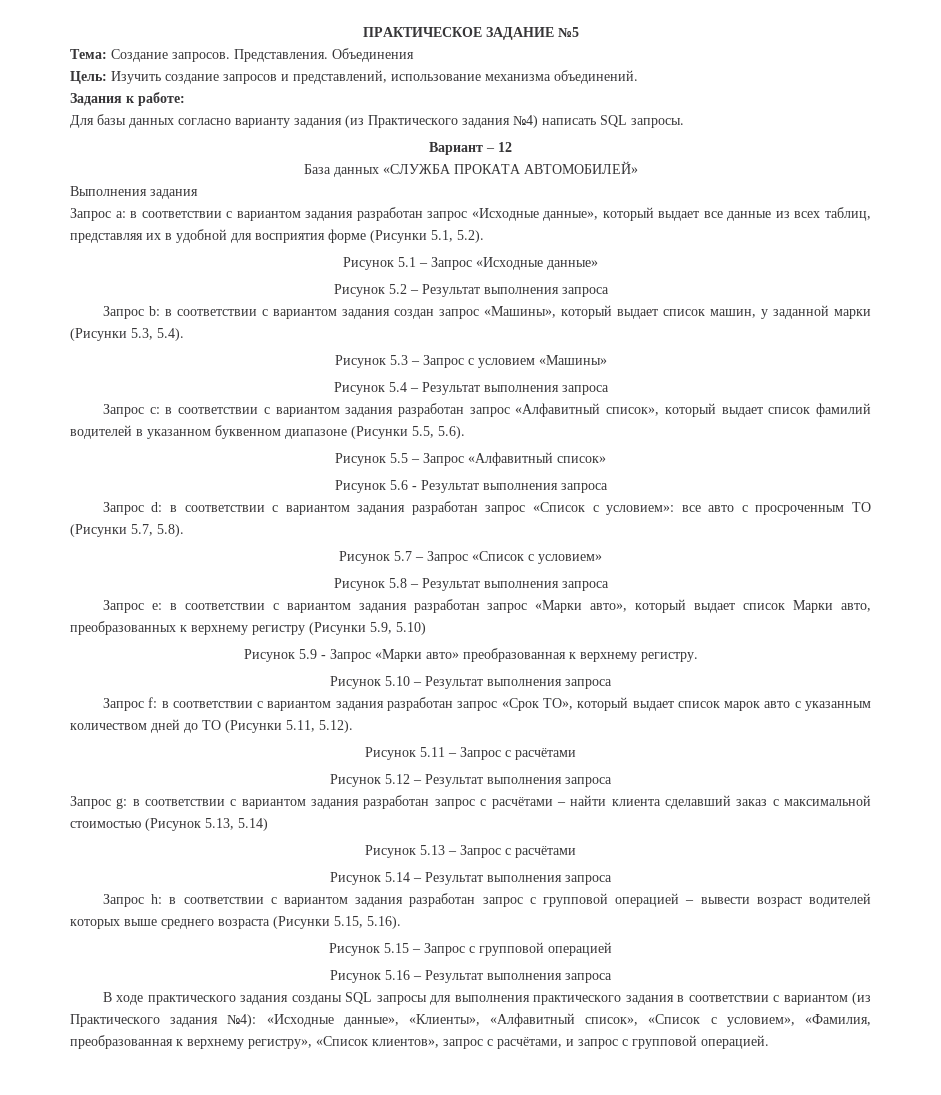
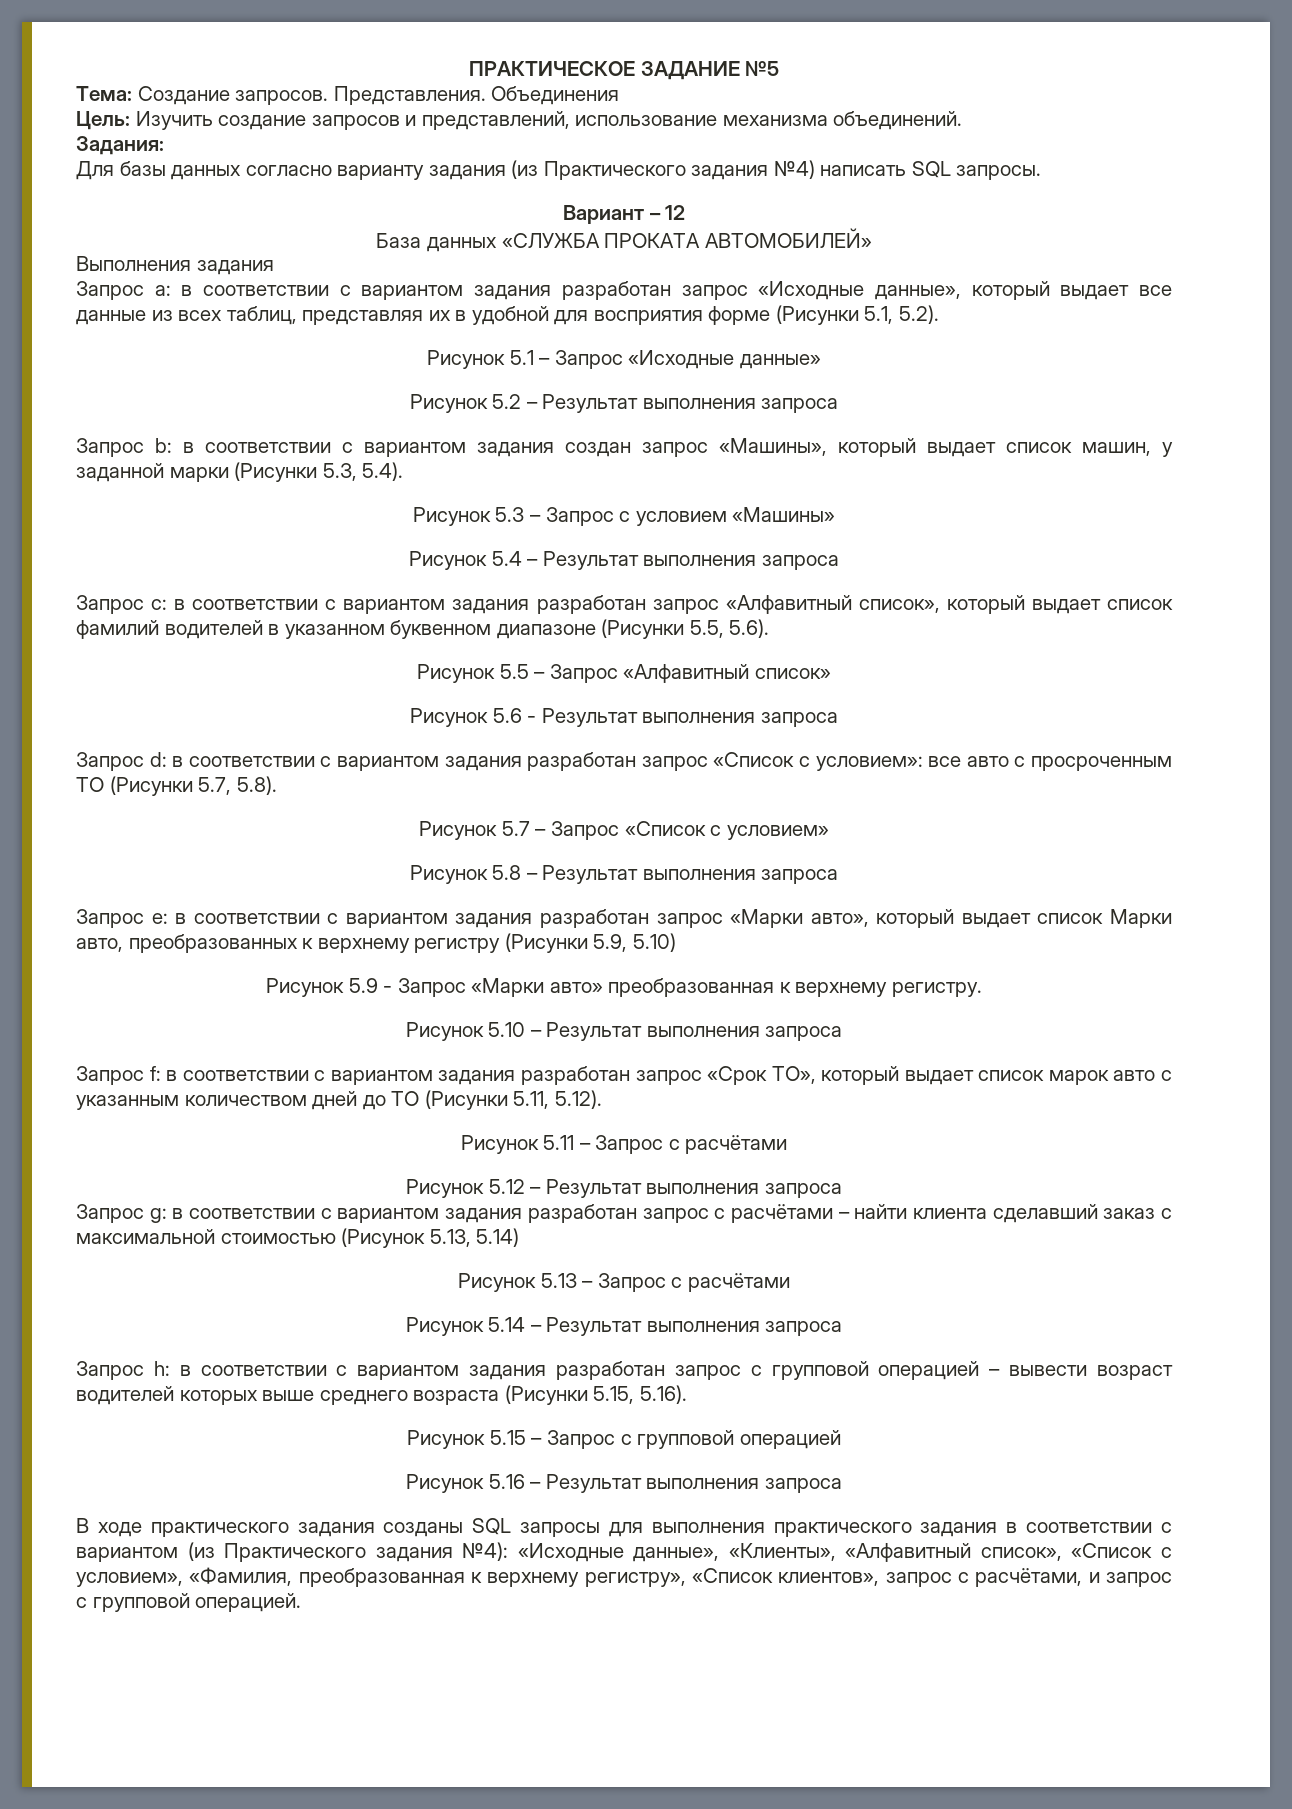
- Задания к работе:
+ Задания:

